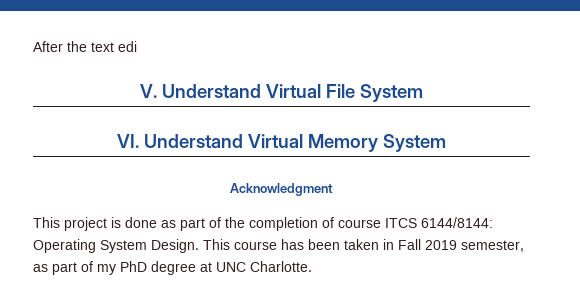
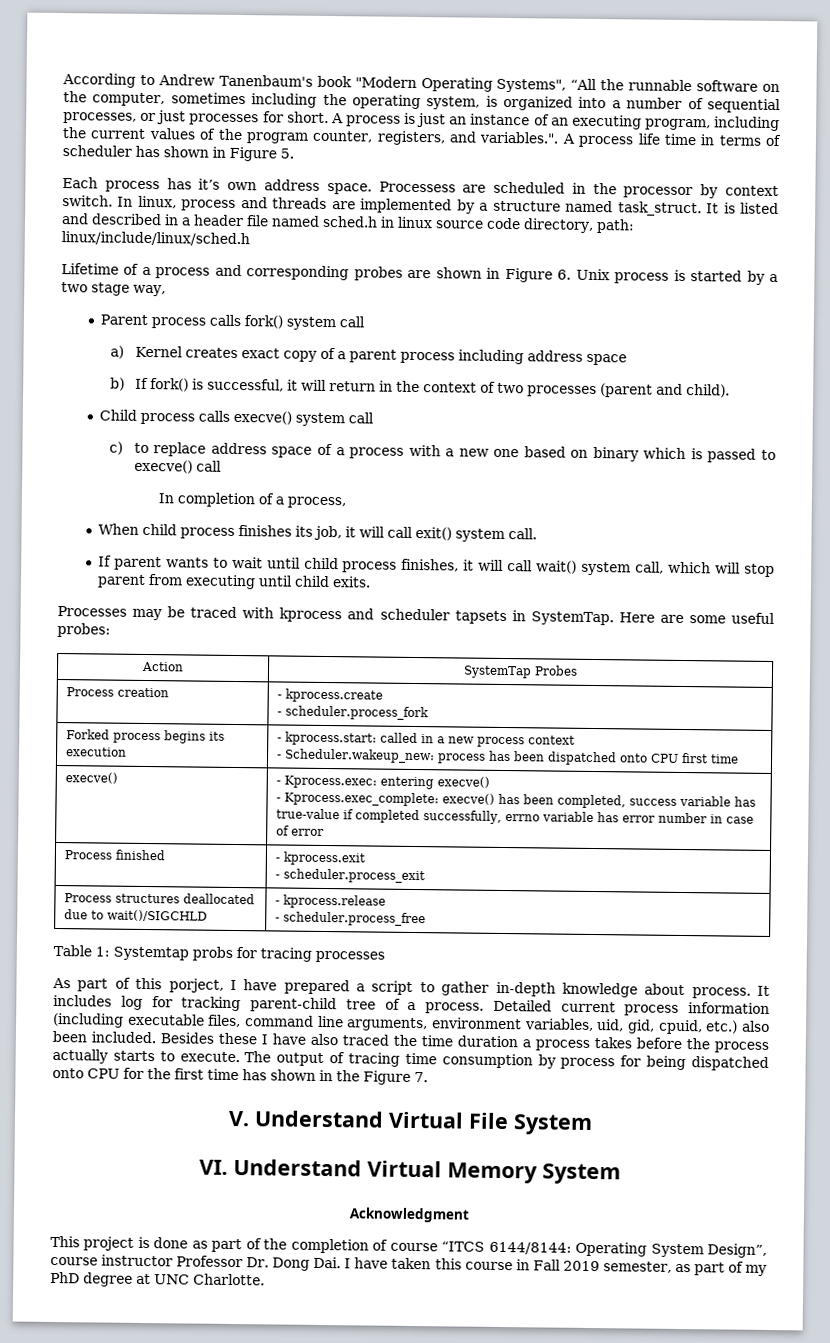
- After the text edi
+ According to Andrew Tanenbaum's book "Modern Operating Systems", “All the runnable software on the computer, sometimes including the operating system, is organized into a number of sequential processes, or just processes for short. A process is just an instance of an executing program, including the current values of the program counter, registers, and variables.". A process life time in terms of scheduler has shown in Figure 5.
+ Each process has it’s own address space. Processess are scheduled in the processor by context switch. In linux, process and threads are implemented by a structure named task_struct. It is listed and described in a header file named sched.h in linux source code directory, path: linux/include/linux/sched.h
+ Lifetime of a process and corresponding probes are shown in Figure 6. Unix process is started by a two stage way,
+ Parent process calls fork() system call
+ a) Kernel creates exact copy of a parent process including address space
+ b) If fork() is successful, it will return in the context of two processes (parent and child).
+ Child process calls execve() system call
+ c) to replace address space of a process with a new one based on binary which is passed to execve() call
+ In completion of a process,
+ When child process finishes its job, it will call exit() system call.
+ If parent wants to wait until child process finishes, it will call wait() system call, which will stop parent from executing until child exits.
+ Processes may be traced with kprocess and scheduler tapsets in SystemTap. Here are some useful probes:
+ Action | SystemTap Probes
+ Process creation | - kprocess.create
+ - scheduler.process_fork
+ Forked process begins its execution | - kprocess.start: called in a new process context
+ - Scheduler.wakeup_new: process has been dispatched onto CPU first time
+ execve() | - Kprocess.exec: entering execve()
+ - Kprocess.exec_complete: execve() has been completed, success variable has true-value if completed successfully, errno variable has error number in case of error
+ Process finished | - kprocess.exit
+ - scheduler.process_exit
+ Process structures deallocated due to wait()/SIGCHLD | - kprocess.release
+ - scheduler.process_free
+ Table 1: Systemtap probs for tracing processes
+ As part of this porject, I have prepared a script to gather in-depth knowledge about process. It includes log for tracking parent-child tree of a process. Detailed current process information (including executable files, command line arguments, environment variables, uid, gid, cpuid, etc.) also been included. Besides these I have also traced the time duration a process takes before the process actually starts to execute. The output of tracing time consumption by process for being dispatched onto CPU for the first time has shown in the Figure 7.
- This project is done as part of the completion of course ITCS 6144/8144: Operating System Design. This course has been taken in Fall 2019 semester, as part of my PhD degree at UNC Charlotte.
+ This project is done as part of the completion of course “ITCS 6144/8144: Operating System Design”, course instructor Professor Dr. Dong Dai. I have taken this course in Fall 2019 semester, as part of my PhD degree at UNC Charlotte.

